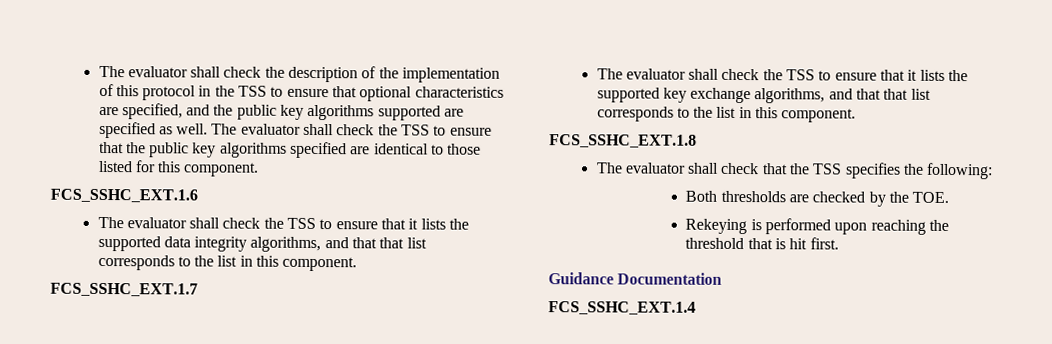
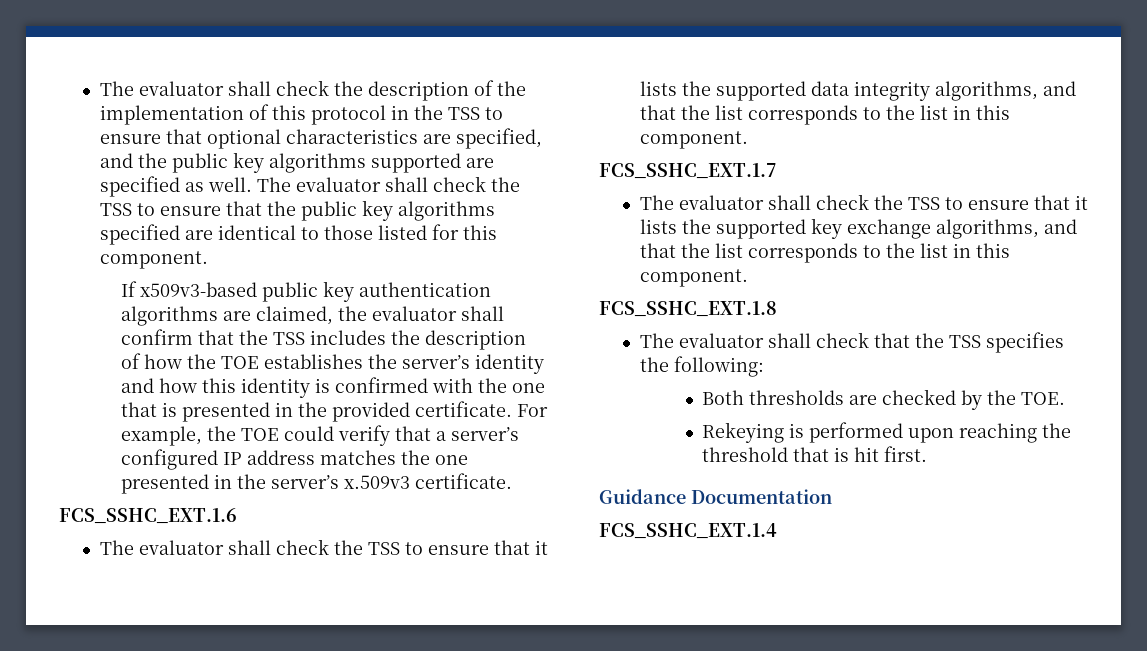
+ If x509v3-based public key authentication algorithms are claimed, the evaluator shall confirm that the TSS includes the description of how the TOE establishes the server’s identity and how this identity is confirmed with the one that is presented in the provided certificate. For example, the TOE could verify that a server’s configured IP address matches the one presented in the server’s x.509v3 certificate.
- The evaluator shall check the TSS to ensure that it lists the supported data integrity algorithms, and that that list corresponds to the list in this component.
+ The evaluator shall check the TSS to ensure that it lists the supported data integrity algorithms, and that the list corresponds to the list in this component.
- The evaluator shall check the TSS to ensure that it lists the supported key exchange algorithms, and that that list corresponds to the list in this component.
+ The evaluator shall check the TSS to ensure that it lists the supported key exchange algorithms, and that the list corresponds to the list in this component.

